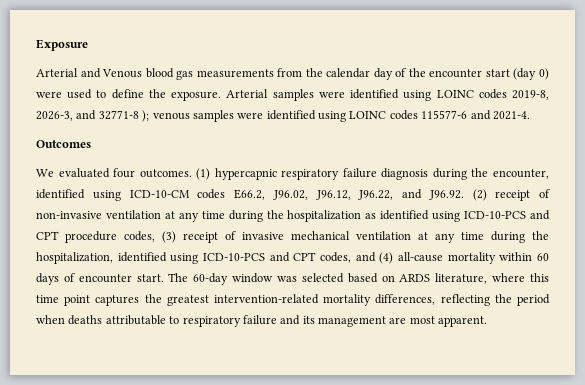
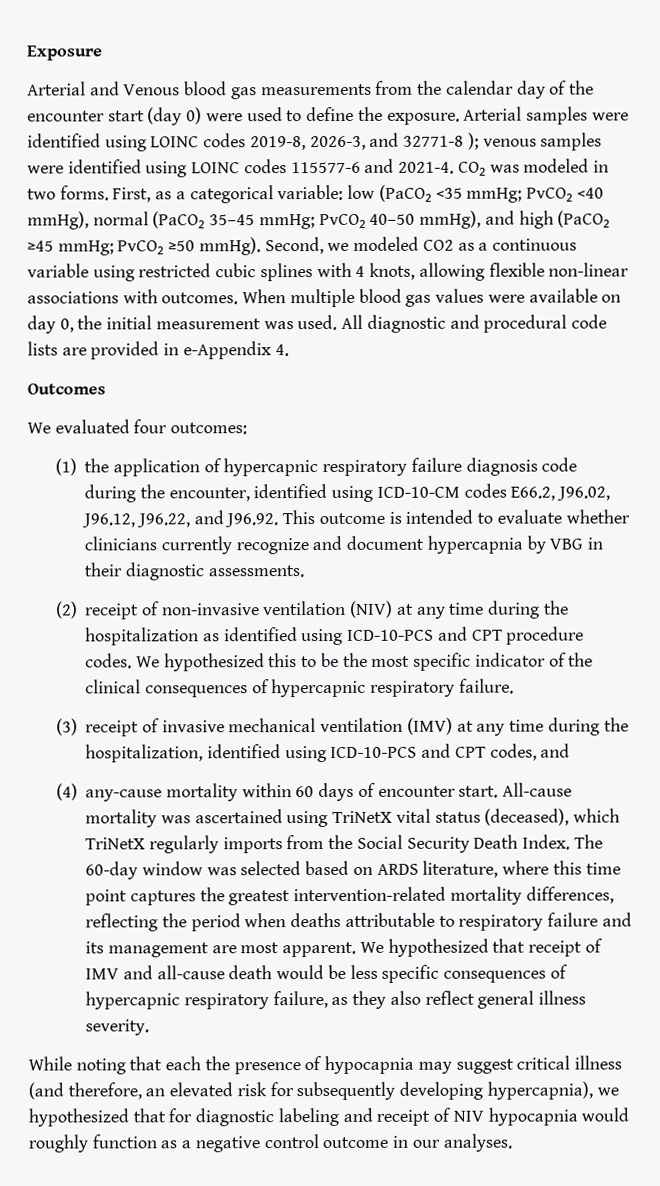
+ CO₂ was modeled in two forms. First, as a categorical variable: low (PaCO₂ <35 mmHg; PvCO₂ <40 mmHg), normal (PaCO₂ 35–45 mmHg; PvCO₂ 40–50 mmHg), and high (PaCO₂ ≥45 mmHg; PvCO₂ ≥50 mmHg). Second, we modeled CO2 as a continuous variable using restricted cubic splines with 4 knots, allowing flexible non-linear associations with outcomes. When multiple blood gas values were available on day 0, the initial measurement was used. All diagnostic and procedural code lists are provided in e-Appendix 4.
- We evaluated four outcomes. (1) hypercapnic respiratory failure diagnosis during the encounter, identified using ICD-10-CM codes E66.2, J96.02, J96.12, J96.22, and J96.92. (2) receipt of non-invasive ventilation at any time during the hospitalization as identified using ICD-10-PCS and CPT procedure codes, (3) receipt of invasive mechanical ventilation at any time during the hospitalization, identified using ICD-10-PCS and CPT codes, and (4) all-cause mortality within 60 days of encounter start.
+ We evaluated four outcomes:
+ (1) the application of hypercapnic respiratory failure diagnosis code during the encounter, identified using ICD-10-CM codes E66.2, J96.02, J96.12, J96.22, and J96.92. This outcome is intended to evaluate whether clinicians currently recognize and document hypercapnia by VBG in their diagnostic assessments.
+ (2) receipt of non-invasive ventilation (NIV) at any time during the hospitalization as identified using ICD-10-PCS and CPT procedure codes. We hypothesized this to be the most specific indicator of the clinical consequences of hypercapnic respiratory failure.
+ (3) receipt of invasive mechanical ventilation (IMV) at any time during the hospitalization, identified using ICD-10-PCS and CPT codes, and
+ (4) any-cause mortality within 60 days of encounter start.
+ All-cause mortality was ascertained using TriNetX vital status (deceased), which TriNetX regularly imports from the Social Security Death Index.
+ We hypothesized that receipt of IMV and all-cause death would be less specific consequences of hypercapnic respiratory failure, as they also reflect general illness severity.
+ While noting that each the presence of hypocapnia may suggest critical illness (and therefore, an elevated risk for subsequently developing hypercapnia), we hypothesized that for diagnostic labeling and receipt of NIV hypocapnia would roughly function as a negative control outcome in our analyses.

